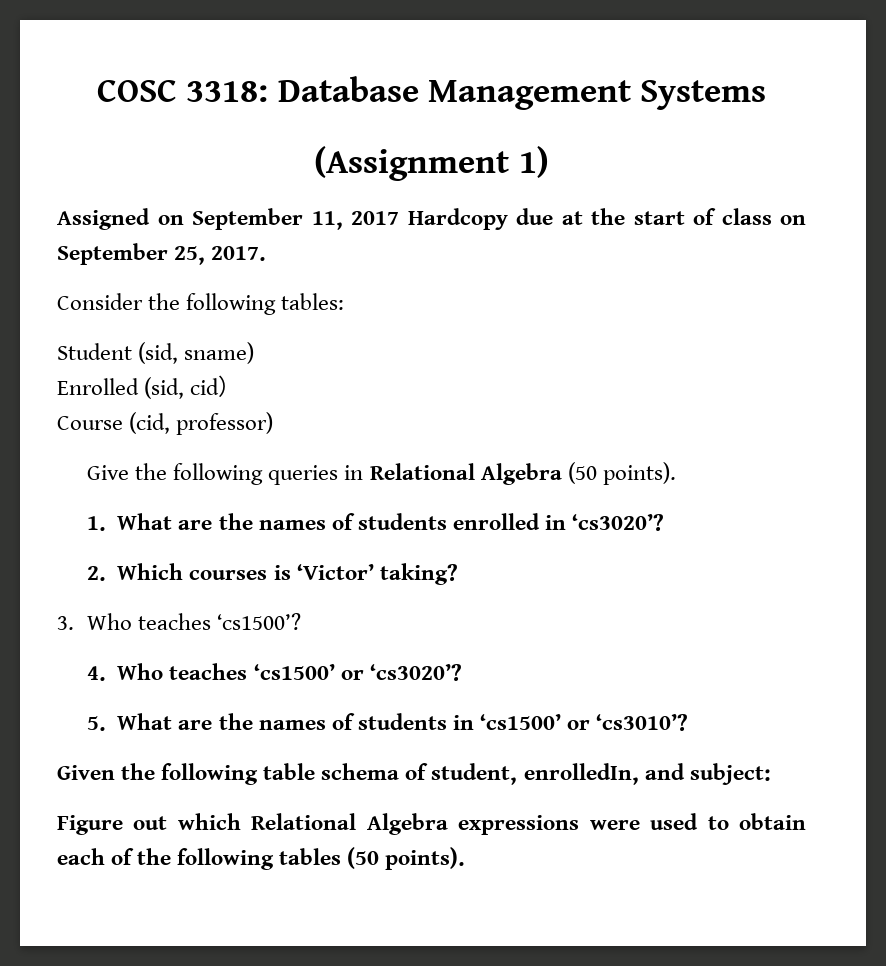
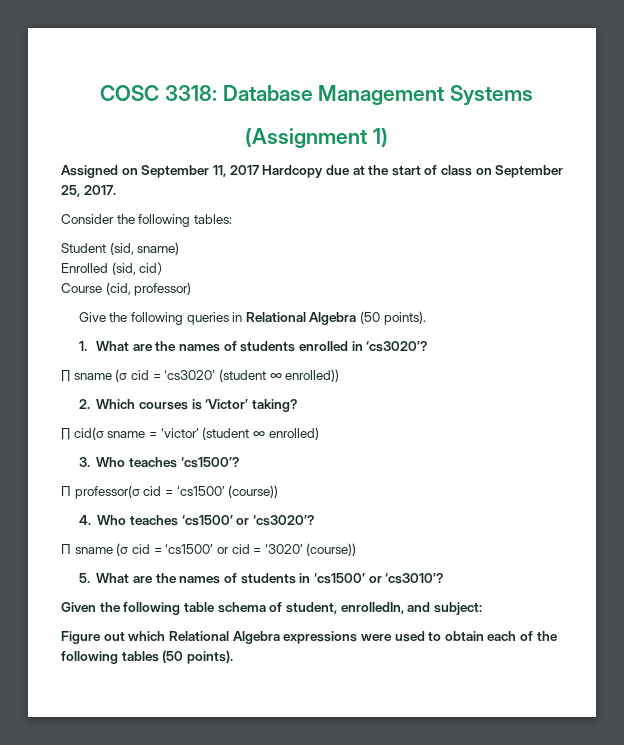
+ ∏ sname (σ cid = ‘cs3020’ (student ∞ enrolled))
+ ∏ cid(σ sname = ‘victor’ (student ∞ enrolled)
  3. Who teaches ‘cs1500’?
+ Π professor(σ cid = ‘cs1500’ (course))
+ Π sname (σ cid = ‘cs1500’ or cid = ‘3020’ (course))

